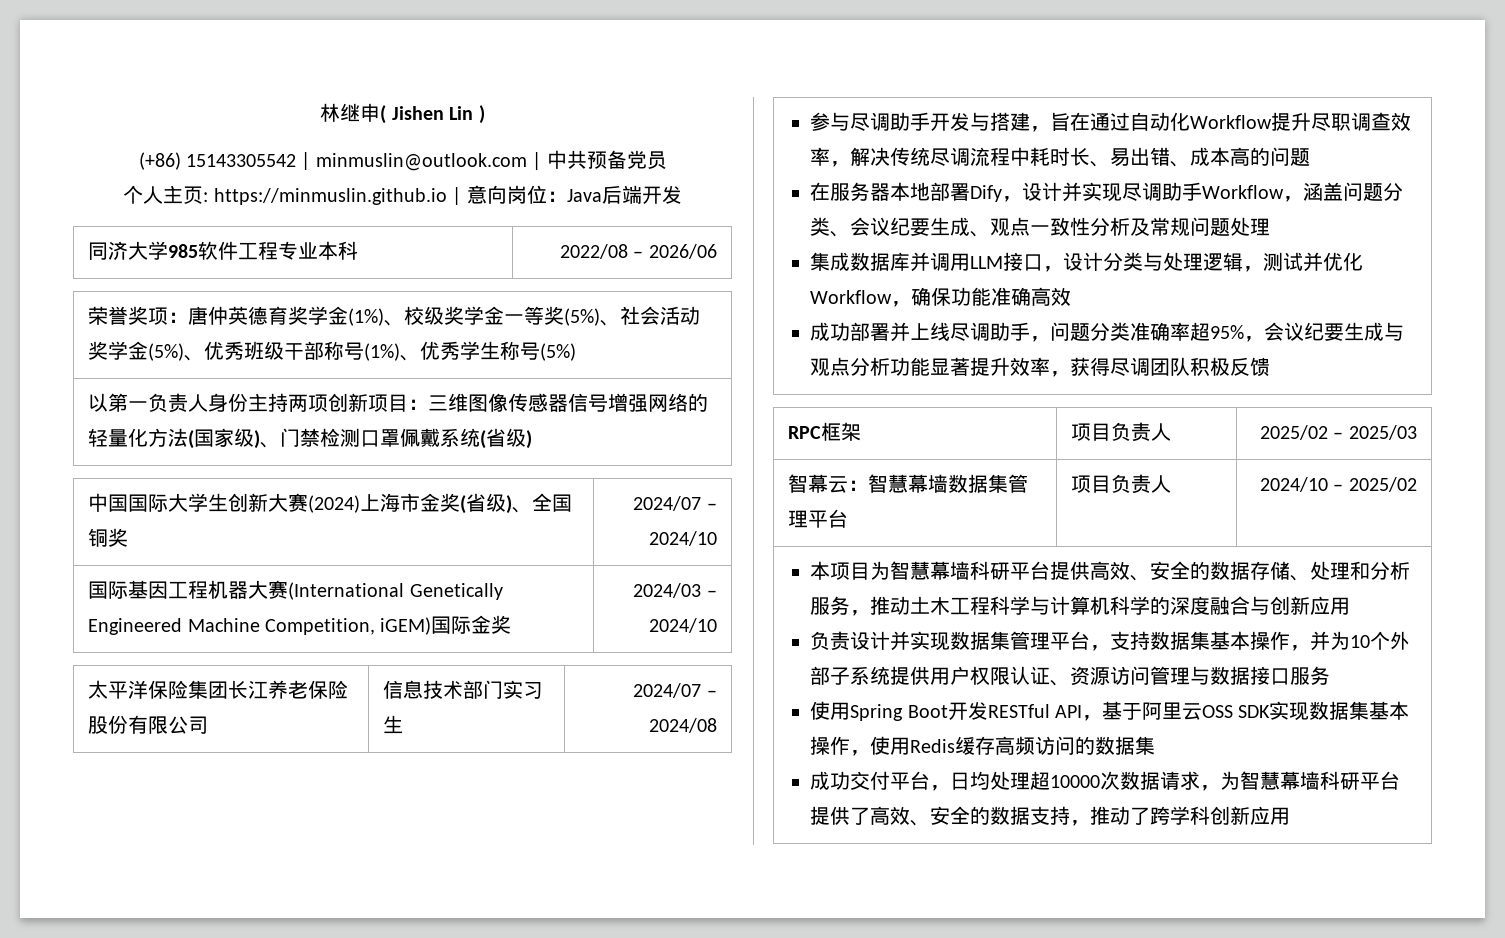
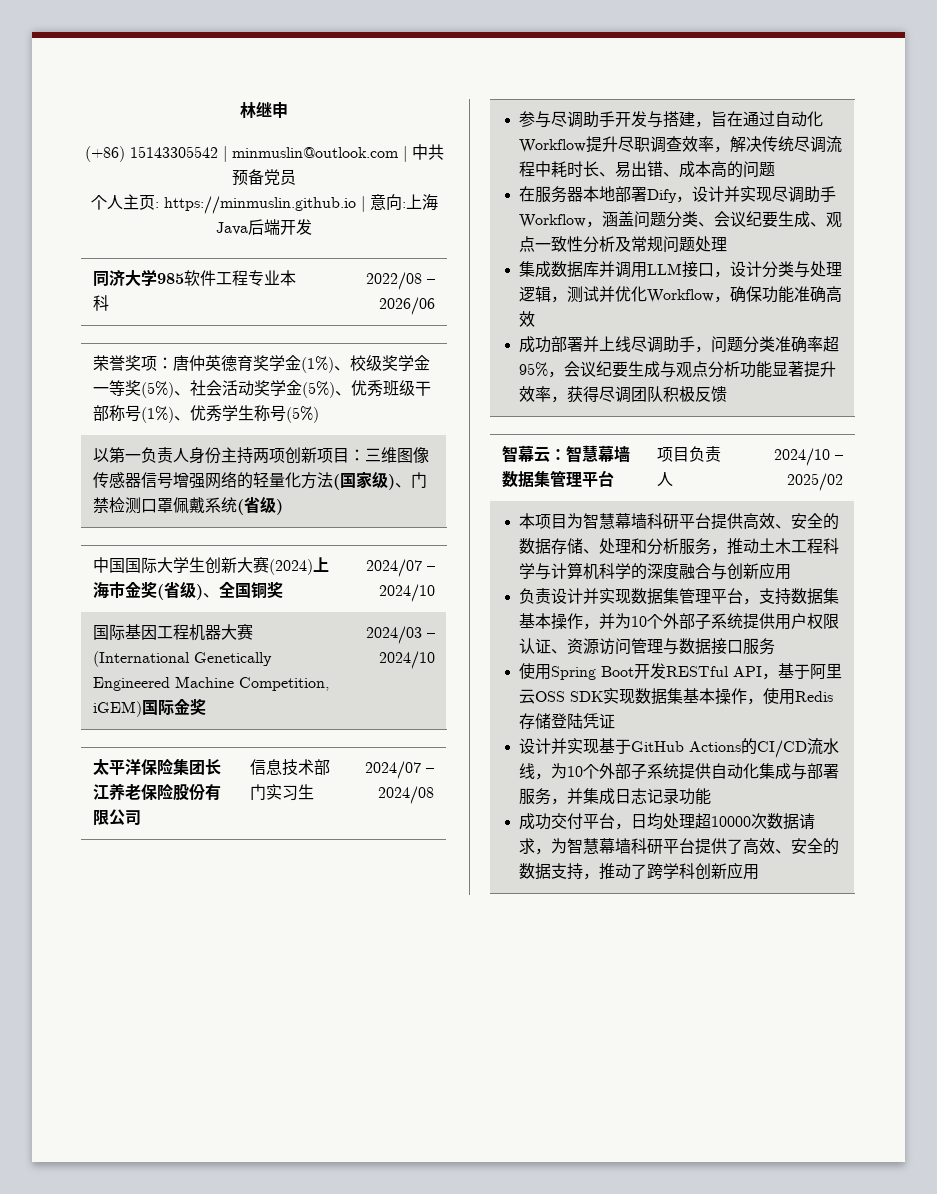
- 林继申( Jishen Lin )
+ 林继申
- 个人主页: https://minmuslin.github.io | 意向岗位：Java后端开发
+ 个人主页: https://minmuslin.github.io | 意向:上海Java后端开发
- RPC框架 | 项目负责人 | 2025/02 – 2025/03
- 使用Spring Boot开发RESTful API，基于阿里云OSS SDK实现数据集基本操作，使用Redis缓存高频访问的数据集
+ 使用Spring Boot开发RESTful API，基于阿里云OSS SDK实现数据集基本操作，使用Redis存储登陆凭证
+ 设计并实现基于GitHub Actions的CI/CD流水线，为10个外部子系统提供自动化集成与部署服务，并集成日志记录功能

